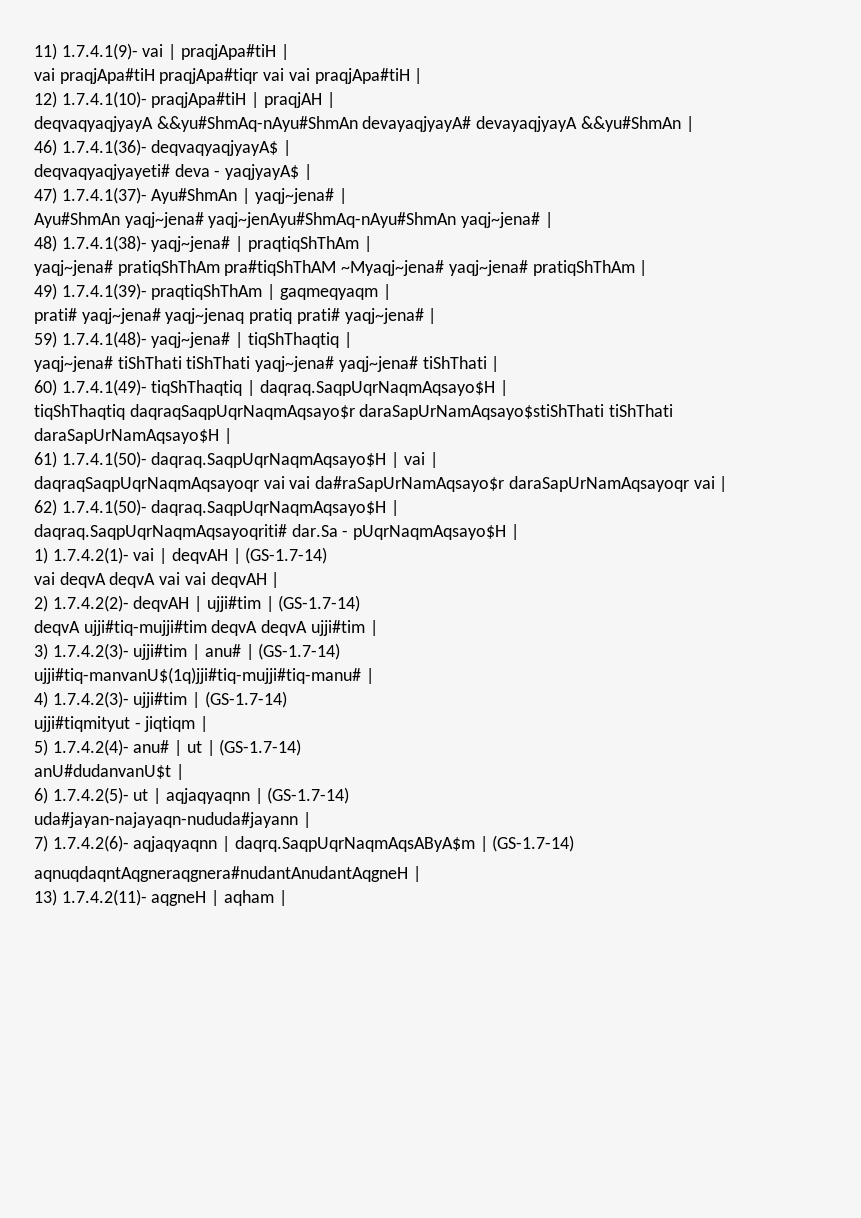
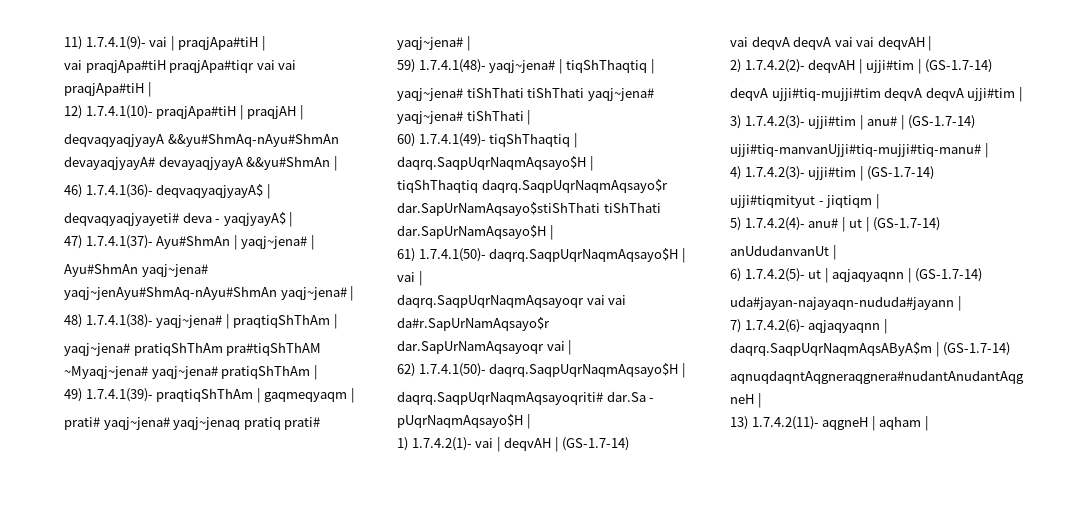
- 60) 1.7.4.1(49)- tiqShThaqtiq | daqraq.SaqpUqrNaqmAqsayo$H |
+ 60) 1.7.4.1(49)- tiqShThaqtiq | daqrq.SaqpUqrNaqmAqsayo$H |
- tiqShThaqtiq daqraqSaqpUqrNaqmAqsayo$r daraSapUrNamAqsayo$stiShThati tiShThati daraSapUrNamAqsayo$H |
+ tiqShThaqtiq daqrq.SaqpUqrNaqmAqsayo$r dar.SapUrNamAqsayo$stiShThati tiShThati dar.SapUrNamAqsayo$H |
- 61) 1.7.4.1(50)- daqraq.SaqpUqrNaqmAqsayo$H | vai |
+ 61) 1.7.4.1(50)- daqrq.SaqpUqrNaqmAqsayo$H | vai |
- daqraqSaqpUqrNaqmAqsayoqr vai vai da#raSapUrNamAqsayo$r daraSapUrNamAqsayoqr vai |
+ daqrq.SaqpUqrNaqmAqsayoqr vai vai da#r.SapUrNamAqsayo$r dar.SapUrNamAqsayoqr vai |
- 62) 1.7.4.1(50)- daqraq.SaqpUqrNaqmAqsayo$H |
- daqraq.SaqpUqrNaqmAqsayoqriti# dar.Sa - pUqrNaqmAqsayo$H |
+ 62) 1.7.4.1(50)- daqrq.SaqpUqrNaqmAqsayo$H |
+ daqrq.SaqpUqrNaqmAqsayoqriti# dar.Sa - pUqrNaqmAqsayo$H |
- ujji#tiq-manvanU$(1q)jji#tiq-mujji#tiq-manu# |
+ ujji#tiq-manvanUjji#tiq-mujji#tiq-manu# |
- anU#dudanvanU$t |
+ anUdudanvanUt |

